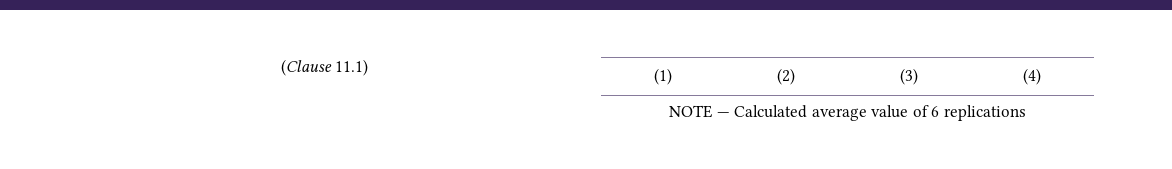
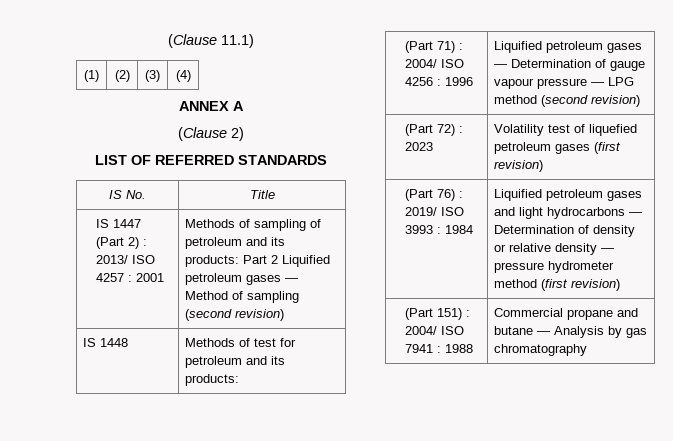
- NOTE — Calculated average value of 6 replications
+ ANNEX A
+ (Clause 2)
+ LIST OF REFERRED STANDARDS
+ IS No. | Title
+ IS 1447 (Part 2) : 2013/ ISO 4257 : 2001 | Methods of sampling of petroleum and its products: Part 2 Liquified petroleum gases — Method of sampling (second revision)
+ IS 1448 | Methods of test for petroleum and its products:
+ (Part 71) : 2004/ ISO 4256 : 1996 | Liquified petroleum gases — Determination of gauge vapour pressure — LPG method (second revision)
+ (Part 72) : 2023 | Volatility test of liquefied petroleum gases (first revision)
+ (Part 76) : 2019/ ISO 3993 : 1984 | Liquified petroleum gases and light hydrocarbons — Determination of density or relative density — pressure hydrometer method (first revision)
+ (Part 151) : 2004/ ISO 7941 : 1988 | Commercial propane and butane — Analysis by gas chromatography

